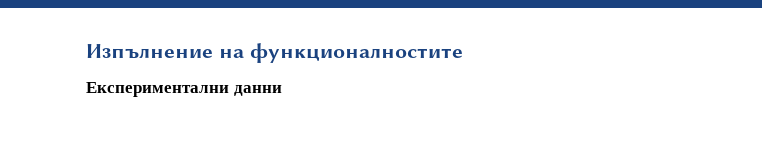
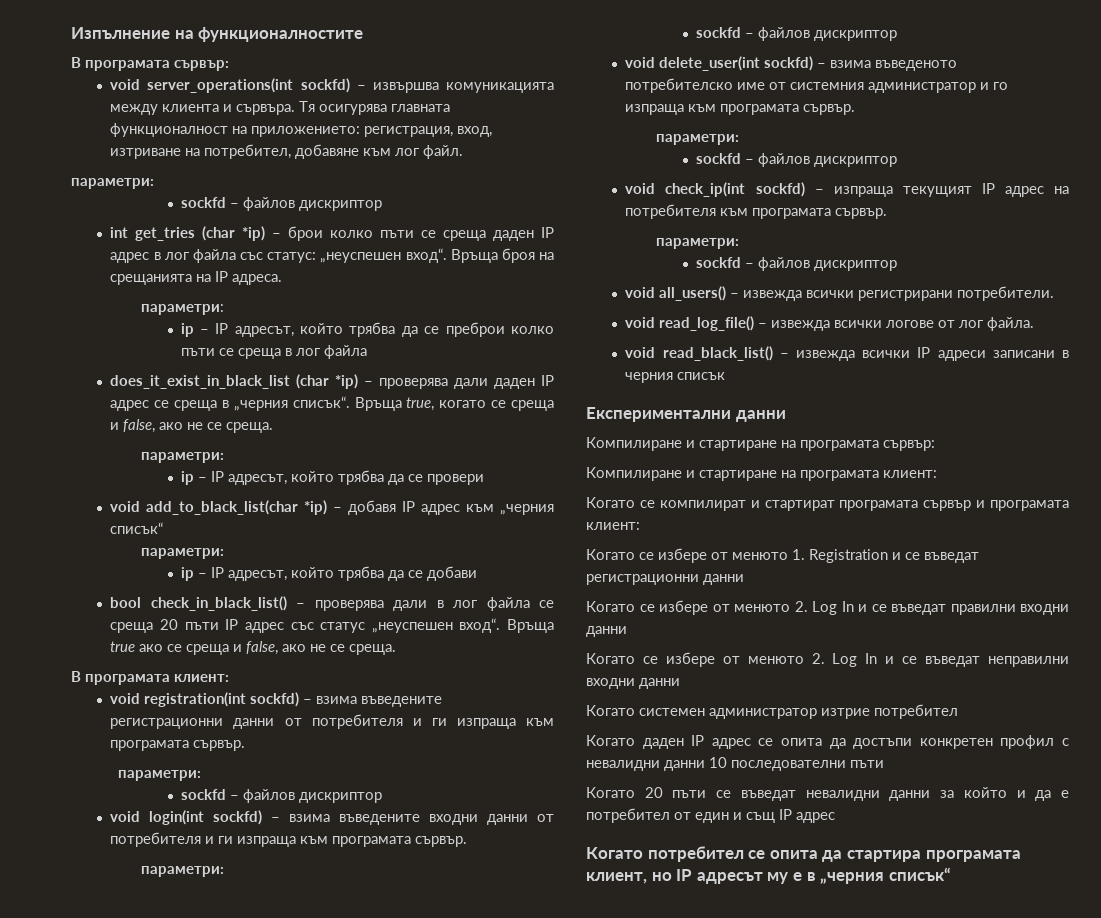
+ В програмата сървър:
+ void server_operations(int sockfd) – извършва комуникацията между клиента и сървъра. Тя осигурява главната функционалност на приложението: регистрация, вход, изтриване на потребител, добавяне към лог файл.
+ параметри:
+ sockfd – файлов дискриптор
+ int get_tries (char *ip) – брои колко пъти се среща даден IP адрес в лог файла със статус: „неуспешен вход“. Връща броя на срещанията на IP адреса.
+ параметри:
+ ip – IP адресът, който трябва да се преброи колко пъти се среща в лог файла
+ does_it_exist_in_black_list (char *ip) – проверява дали даден IP адрес се среща в „черния списък“. Връща true, когато се среща и false, ако не се среща.
+ параметри:
+ ip – IP адресът, който трябва да се провери
+ void add_to_black_list(char *ip) – добавя IP адрес към „черния списък“
+ параметри:
+ ip – IP адресът, който трябва да се добави
+ bool check_in_black_list() – проверява дали в лог файла се среща 20 пъти IP адрес със статус „неуспешен вход“. Връща true ако се среща и false, ако не се среща.
+ В програмата клиент:
+ void registration(int sockfd) – взима въведените регистрационни данни от потребителя и ги изпраща към програмата сървър.
+ параметри:
+ sockfd – файлов дискриптор
+ void login(int sockfd) – взима въведените входни данни от потребителя и ги изпраща към програмата сървър.
+ параметри:
+ sockfd – файлов дискриптор
+ void delete_user(int sockfd) – взима въведеното потребителско име от системния администратор и го изпраща към програмата сървър.
+ параметри:
+ sockfd – файлов дискриптор
+ void check_ip(int sockfd) – изпраща текущият IP адрес на потребителя към програмата сървър.
+ параметри:
+ sockfd – файлов дискриптор
+ void all_users() – извежда всички регистрирани потребители.
+ void read_log_file() – извежда всички логове от лог файла.
+ void read_black_list() – извежда всички IP адреси записани в черния списък
  Експериментални данни
+ Компилиране и стартиране на програмата сървър:
+ Компилиране и стартиране на програмата клиент:
+ Когато се компилират и стартират програмата сървър и програмата клиент:
+ Когато се избере от менюто 1. Registration и се въведат регистрационни данни
+ Когато се избере от менюто 2. Log In и се въведат правилни входни данни
+ Когато се избере от менюто 2. Log In и се въведат неправилни входни данни
+ Когато системен администратор изтрие потребител
+ Когато даден IP адрес се опита да достъпи конкретен профил с невалидни данни 10 последователни пъти
+ Когато 20 пъти се въведат невалидни данни за който и да е потребител от един и същ IP адрес
+ Когато потребител се опита да стартира програмата клиент, но IP адресът му е в „черния списък“

